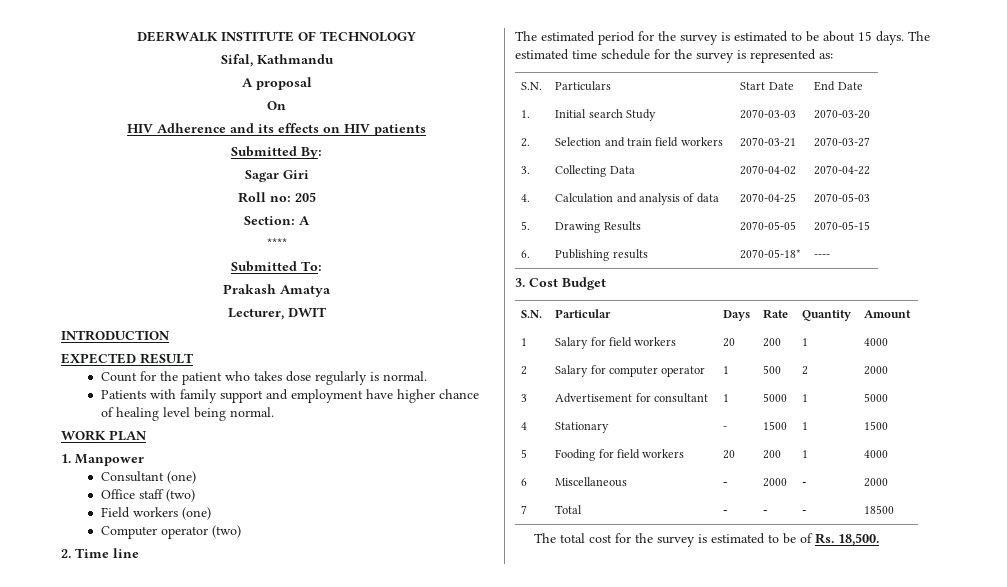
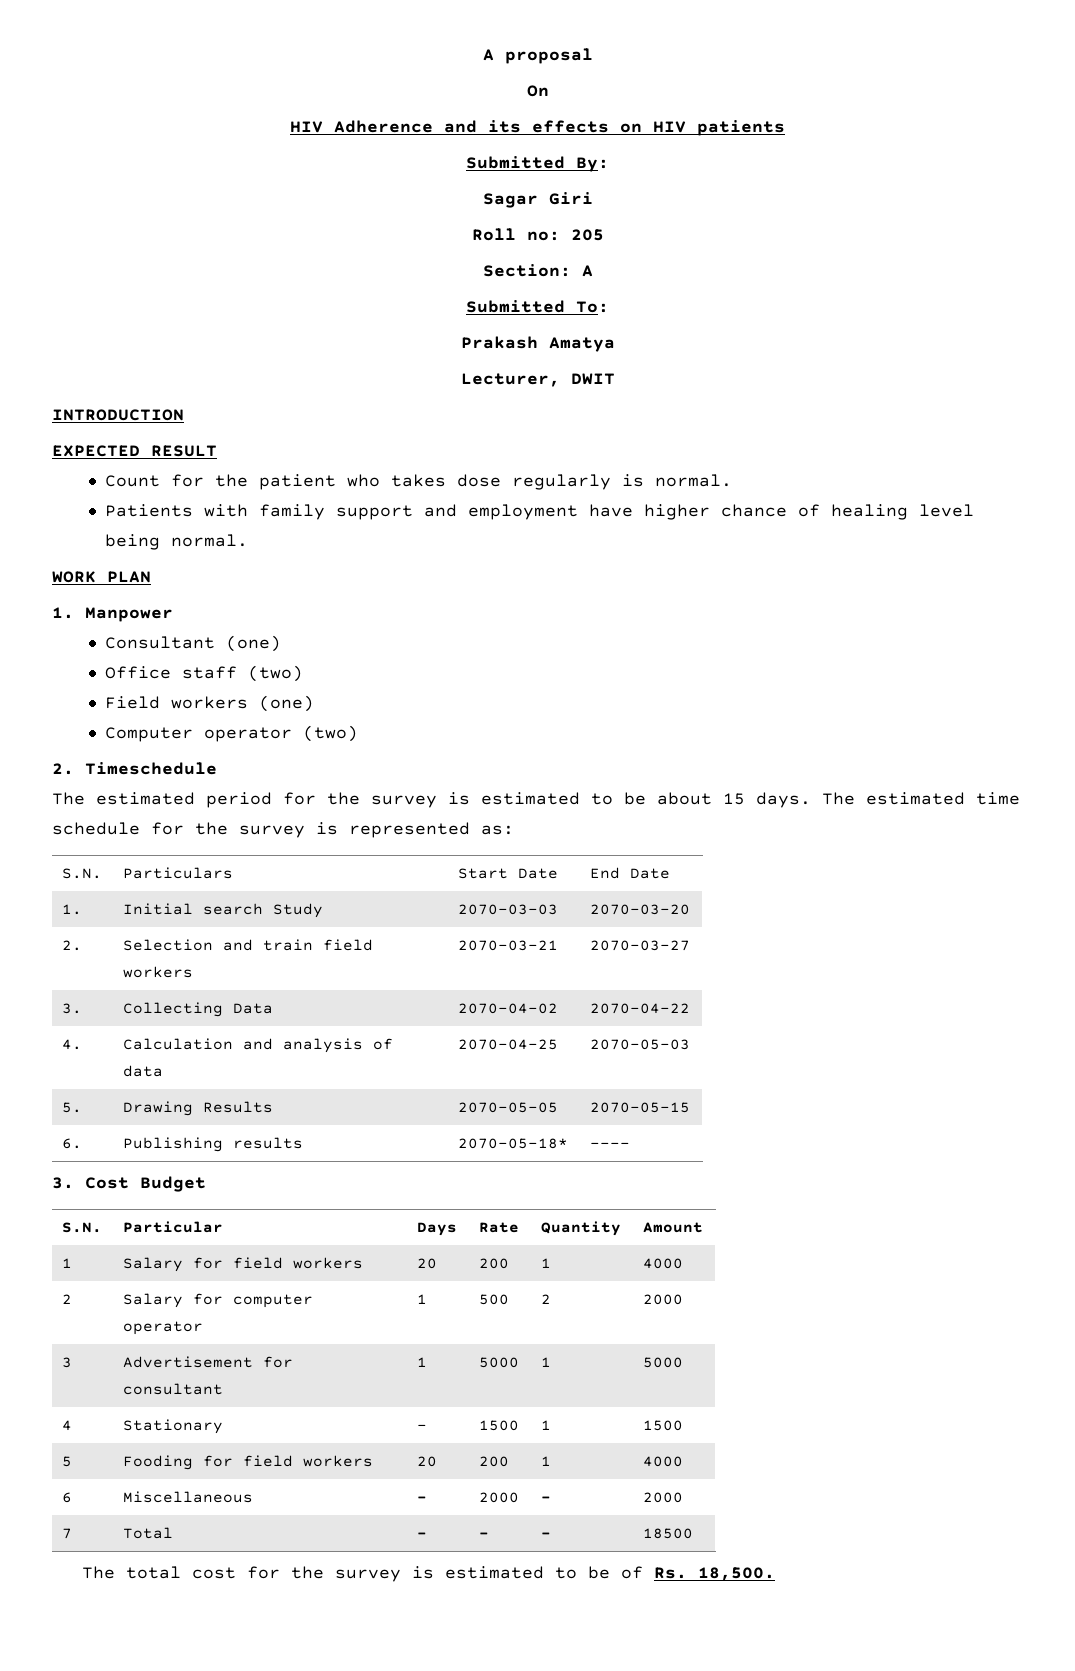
- DEERWALK INSTITUTE OF TECHNOLOGY
- Sifal, Kathmandu
- ****
- 2. Time line
+ 2. Timeschedule

